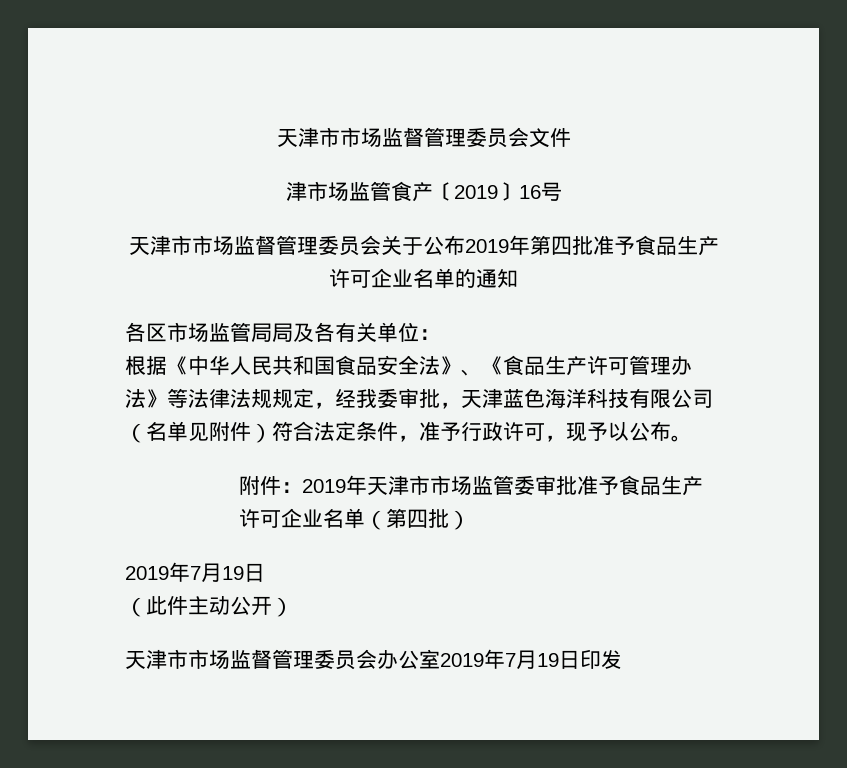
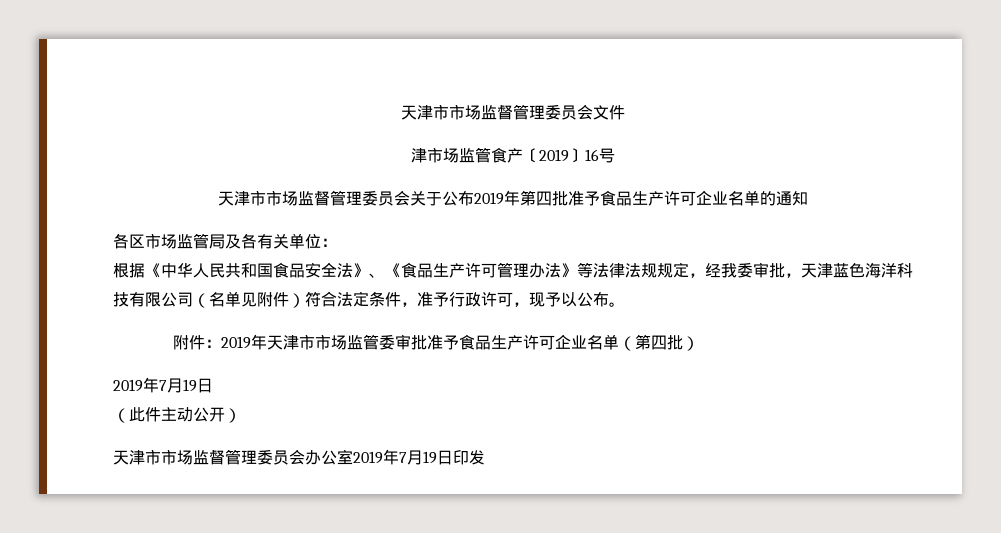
- 各区市场监管局局及各有关单位：
+ 各区市场监管局及各有关单位：

